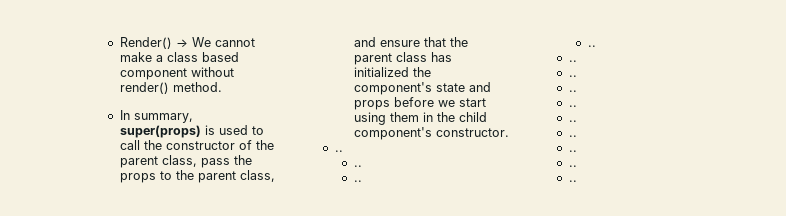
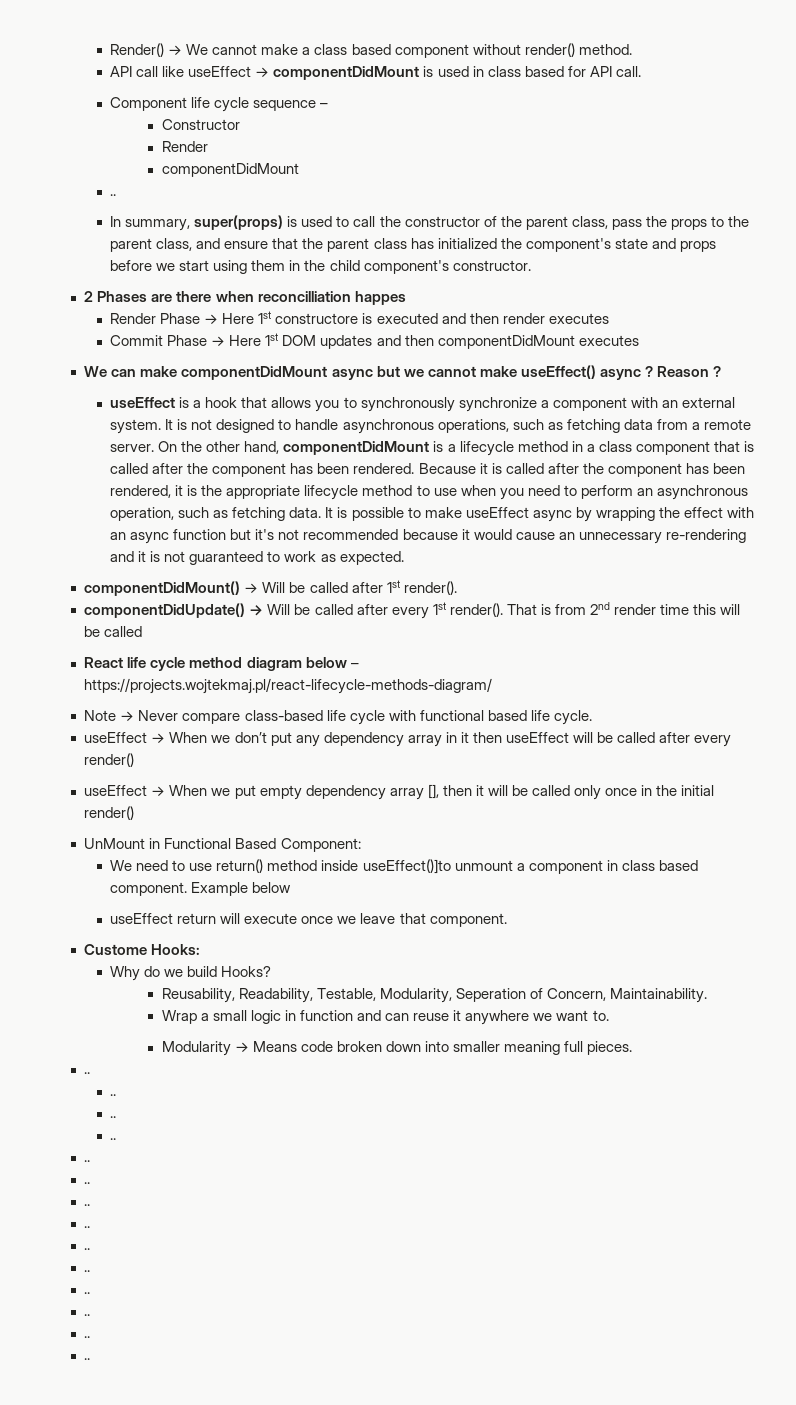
+ API call like useEffect → componentDidMount is used in class based for API call.
+ Component life cycle sequence –
+ Constructor
+ Render
+ componentDidMount
+ ..
+ 2 Phases are there when reconcilliation happes
+ Render Phase → Here 1st constructore is executed and then render executes
+ Commit Phase → Here 1st DOM updates and then componentDidMount executes
+ We can make componentDidMount async but we cannot make useEffect() async ? Reason ?
+ useEffect is a hook that allows you to synchronously synchronize a component with an external system. It is not designed to handle asynchronous operations, such as fetching data from a remote server. On the other hand, componentDidMount is a lifecycle method in a class component that is called after the component has been rendered. Because it is called after the component has been rendered, it is the appropriate lifecycle method to use when you need to perform an asynchronous operation, such as fetching data. It is possible to make useEffect async by wrapping the effect with an async function but it's not recommended because it would cause an unnecessary re-rendering and it is not guaranteed to work as expected.
+ componentDidMount() → Will be called after 1st render().
+ componentDidUpdate() → Will be called after every 1st render(). That is from 2nd render time this will be called
+ React life cycle method diagram below – https://projects.wojtekmaj.pl/react-lifecycle-methods-diagram/
+ Note → Never compare class-based life cycle with functional based life cycle.
+ useEffect → When we don’t put any dependency array in it then useEffect will be called after every render()
+ useEffect → When we put empty dependency array [], then it will be called only once in the initial render()
+ UnMount in Functional Based Component:
+ We need to use return() method inside useEffect()]to unmount a component in class based component. Example below
+ useEffect return will execute once we leave that component.
+ Custome Hooks:
+ Why do we build Hooks?
+ Reusability, Readability, Testable, Modularity, Seperation of Concern, Maintainability.
+ Wrap a small logic in function and can reuse it anywhere we want to.
+ Modularity → Means code broken down into smaller meaning full pieces.
+ ..

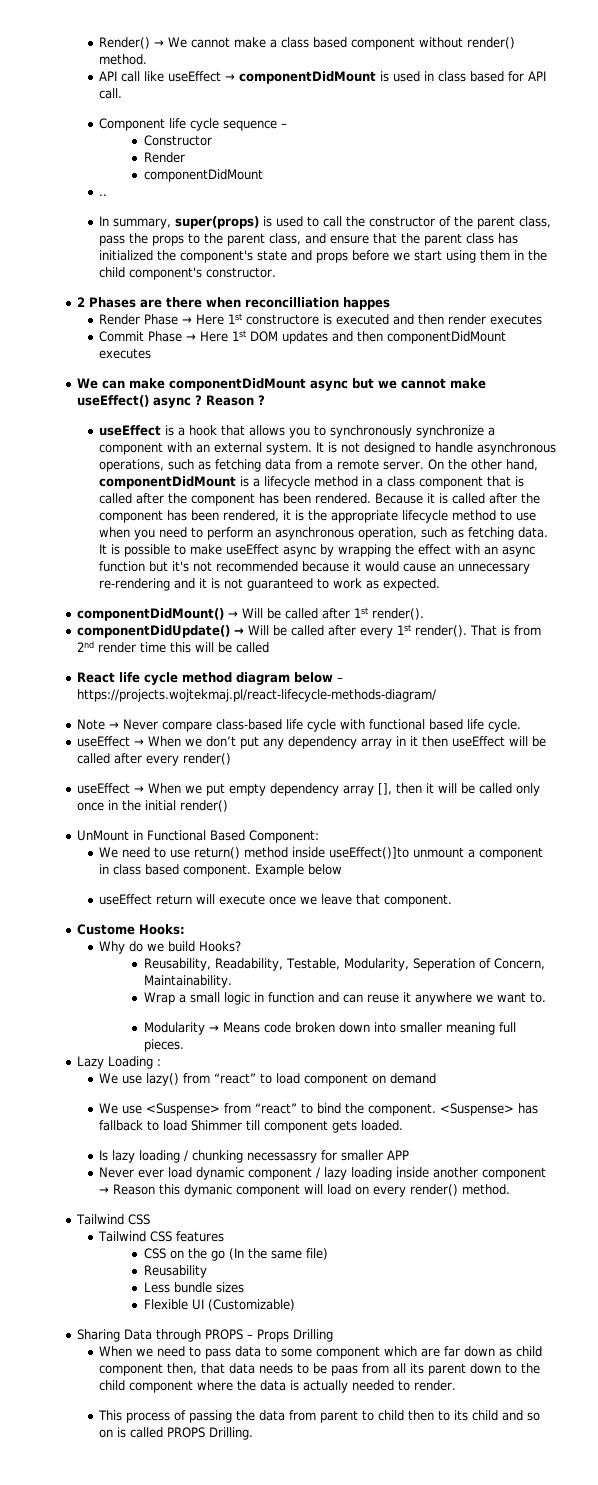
  Modularity → Means code broken down into smaller meaning full pieces.
- ..
- ..
- ..
- ..
- ..
- ..
- ..
- ..
- ..
- ..
- ..
- ..
- ..
- ..
+ Lazy Loading :
+ We use lazy() from “react” to load component on demand
+ We use <Suspense> from “react” to bind the component. <Suspense> has fallback to load Shimmer till component gets loaded.
+ Is lazy loading / chunking necessassry for smaller APP
+ Never ever load dynamic component / lazy loading inside another component → Reason this dymanic component will load on every render() method.
+ Tailwind CSS
+ Tailwind CSS features
+ CSS on the go (In the same file)
+ Reusability
+ Less bundle sizes
+ Flexible UI (Customizable)
+ Sharing Data through PROPS – Props Drilling
+ When we need to pass data to some component which are far down as child component then, that data needs to be paas from all its parent down to the child component where the data is actually needed to render.
+ This process of passing the data from parent to child then to its child and so on is called PROPS Drilling.

